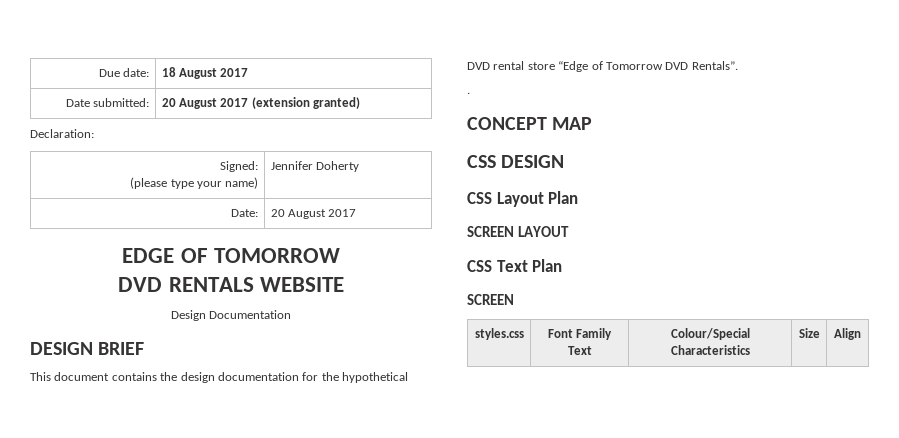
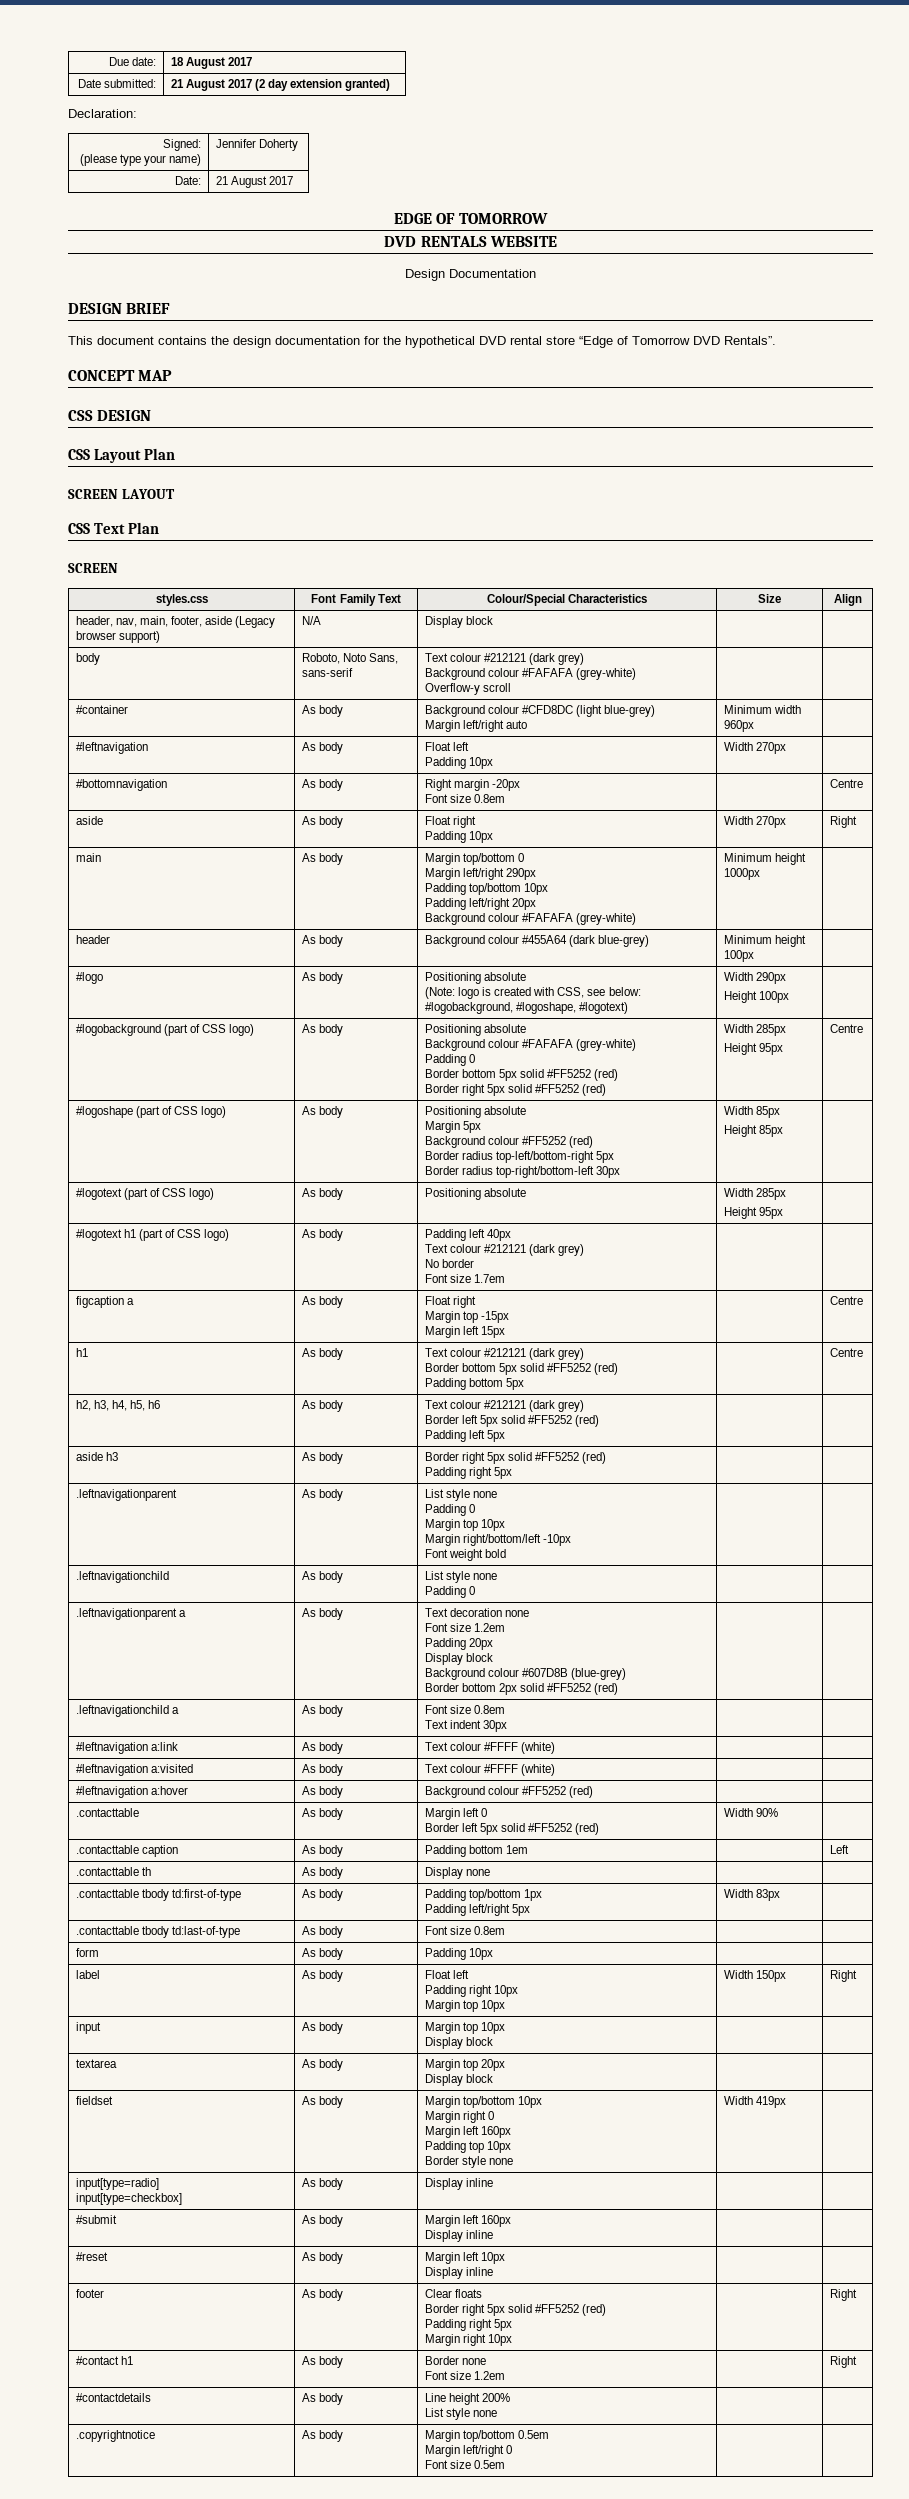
- Date submitted: | 20 August 2017 (extension granted)
+ Date submitted: | 21 August 2017 (2 day extension granted)
- Date: | 20 August 2017
+ Date: | 21 August 2017
- .
+ header, nav, main, footer, aside (Legacy browser support) | N/A | Display block | |
+ body | Roboto, Noto Sans, sans-serif | Text colour #212121 (dark grey)
+ Background colour #FAFAFA (grey-white)
+ Overflow-y scroll | |
+ #container | As body | Background colour #CFD8DC (light blue-grey)
+ Margin left/right auto | Minimum width 960px |
+ #leftnavigation | As body | Float left
+ Padding 10px | Width 270px |
+ #bottomnavigation | As body | Right margin -20px
+ Font size 0.8em | | Centre
+ aside | As body | Float right
+ Padding 10px | Width 270px | Right
+ main | As body | Margin top/bottom 0
+ Margin left/right 290px
+ Padding top/bottom 10px
+ Padding left/right 20px
+ Background colour #FAFAFA (grey-white) | Minimum height 1000px |
+ header | As body | Background colour #455A64 (dark blue-grey) | Minimum height 100px |
+ #logo | As body | Positioning absolute
+ (Note: logo is created with CSS, see below: #logobackground, #logoshape, #logotext) | Width 290px
+ Height 100px |
+ #logobackground (part of CSS logo) | As body | Positioning absolute
+ Background colour #FAFAFA (grey-white)
+ Padding 0
+ Border bottom 5px solid #FF5252 (red)
+ Border right 5px solid #FF5252 (red) | Width 285px
+ Height 95px | Centre
+ #logoshape (part of CSS logo) | As body | Positioning absolute
+ Margin 5px
+ Background colour #FF5252 (red)
+ Border radius top-left/bottom-right 5px
+ Border radius top-right/bottom-left 30px | Width 85px
+ Height 85px |
+ #logotext (part of CSS logo) | As body | Positioning absolute | Width 285px
+ Height 95px |
+ #logotext h1 (part of CSS logo) | As body | Padding left 40px
+ Text colour #212121 (dark grey)
+ No border
+ Font size 1.7em | |
+ figcaption a | As body | Float right
+ Margin top -15px
+ Margin left 15px | | Centre
+ h1 | As body | Text colour #212121 (dark grey)
+ Border bottom 5px solid #FF5252 (red)
+ Padding bottom 5px | | Centre
+ h2, h3, h4, h5, h6 | As body | Text colour #212121 (dark grey)
+ Border left 5px solid #FF5252 (red)
+ Padding left 5px | |
+ aside h3 | As body | Border right 5px solid #FF5252 (red)
+ Padding right 5px | |
+ .leftnavigationparent | As body | List style none
+ Padding 0
+ Margin top 10px
+ Margin right/bottom/left -10px
+ Font weight bold | |
+ .leftnavigationchild | As body | List style none
+ Padding 0 | |
+ .leftnavigationparent a | As body | Text decoration none
+ Font size 1.2em
+ Padding 20px
+ Display block
+ Background colour #607D8B (blue-grey)
+ Border bottom 2px solid #FF5252 (red) | |
+ .leftnavigationchild a | As body | Font size 0.8em
+ Text indent 30px | |
+ #leftnavigation a:link | As body | Text colour #FFFF (white) | |
+ #leftnavigation a:visited | As body | Text colour #FFFF (white) | |
+ #leftnavigation a:hover | As body | Background colour #FF5252 (red) | |
+ .contacttable | As body | Margin left 0
+ Border left 5px solid #FF5252 (red) | Width 90% |
+ .contacttable caption | As body | Padding bottom 1em | | Left
+ .contacttable th | As body | Display none | |
+ .contacttable tbody td:first-of-type | As body | Padding top/bottom 1px
+ Padding left/right 5px | Width 83px |
+ .contacttable tbody td:last-of-type | As body | Font size 0.8em | |
+ form | As body | Padding 10px | |
+ label | As body | Float left
+ Padding right 10px
+ Margin top 10px | Width 150px | Right
+ input | As body | Margin top 10px
+ Display block | |
+ textarea | As body | Margin top 20px
+ Display block | |
+ fieldset | As body | Margin top/bottom 10px
+ Margin right 0
+ Margin left 160px
+ Padding top 10px
+ Border style none | Width 419px |
+ input[type=radio]
+ input[type=checkbox] | As body | Display inline | |
+ #submit | As body | Margin left 160px
+ Display inline | |
+ #reset | As body | Margin left 10px
+ Display inline | |
+ footer | As body | Clear floats
+ Border right 5px solid #FF5252 (red)
+ Padding right 5px
+ Margin right 10px | | Right
+ #contact h1 | As body | Border none
+ Font size 1.2em | | Right
+ #contactdetails | As body | Line height 200%
+ List style none | |
+ .copyrightnotice | As body | Margin top/bottom 0.5em
+ Margin left/right 0
+ Font size 0.5em | |

